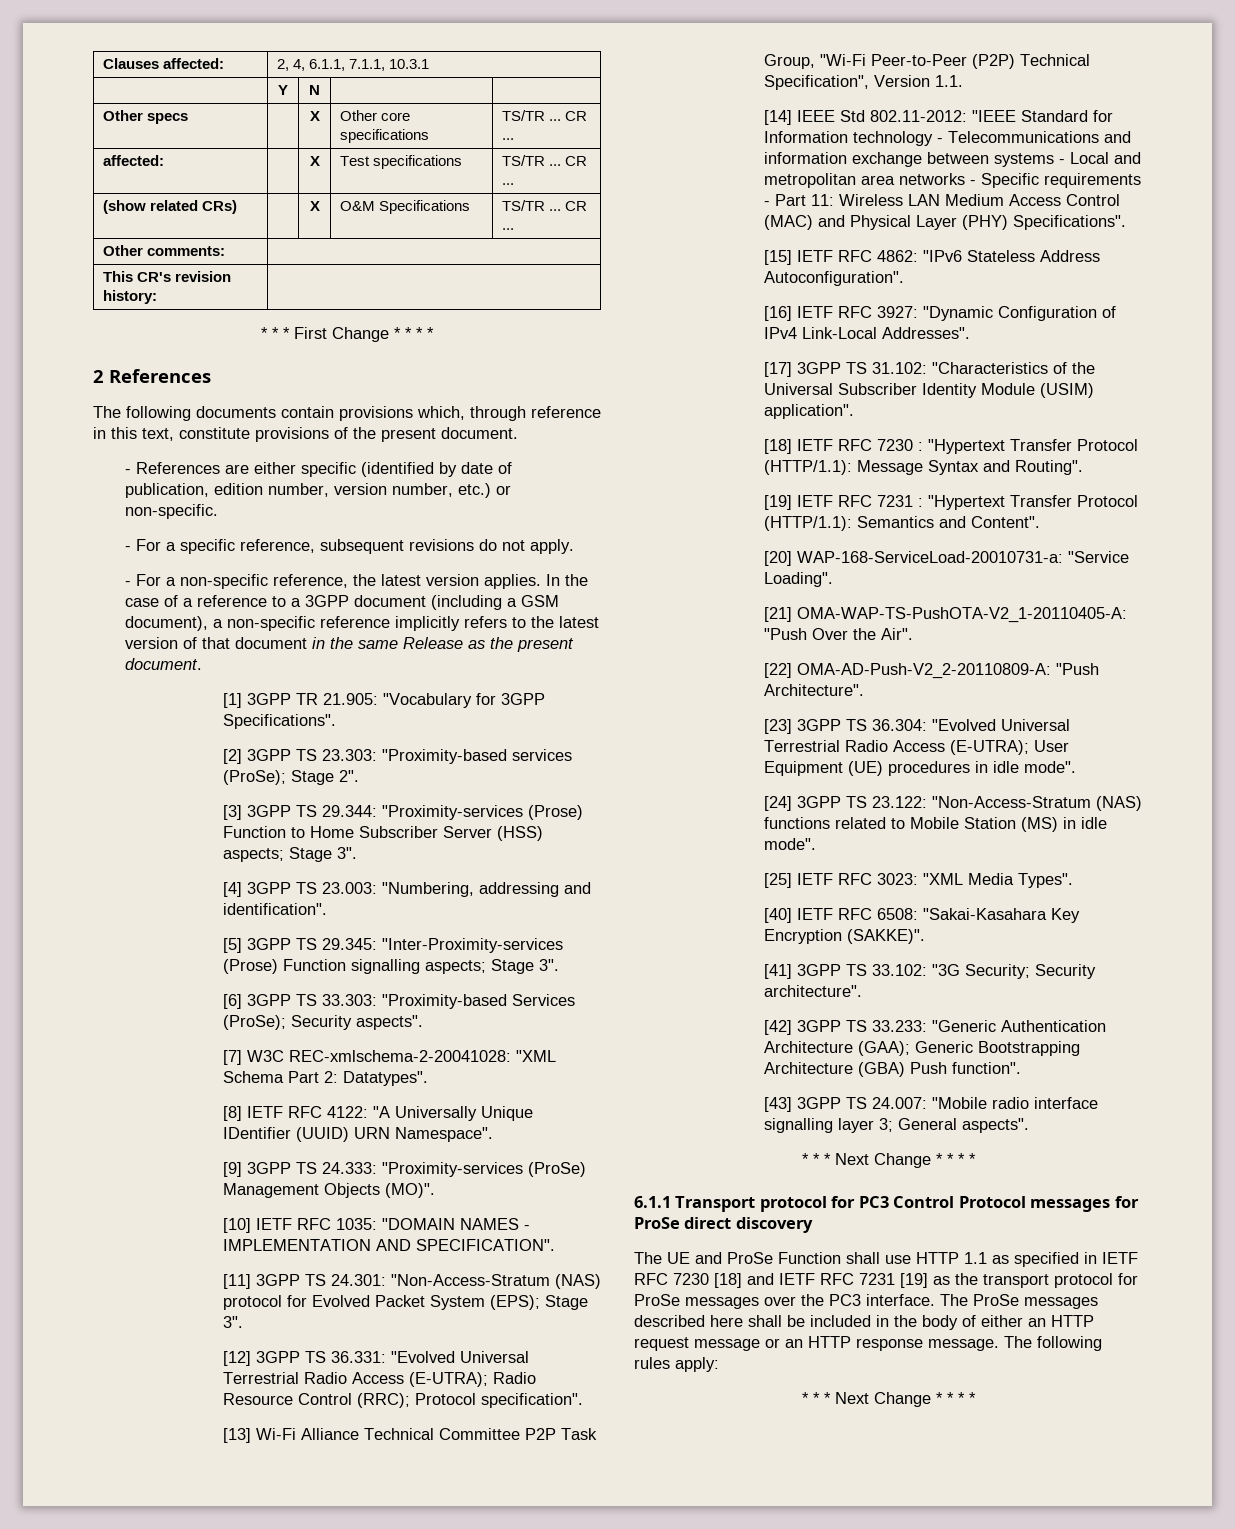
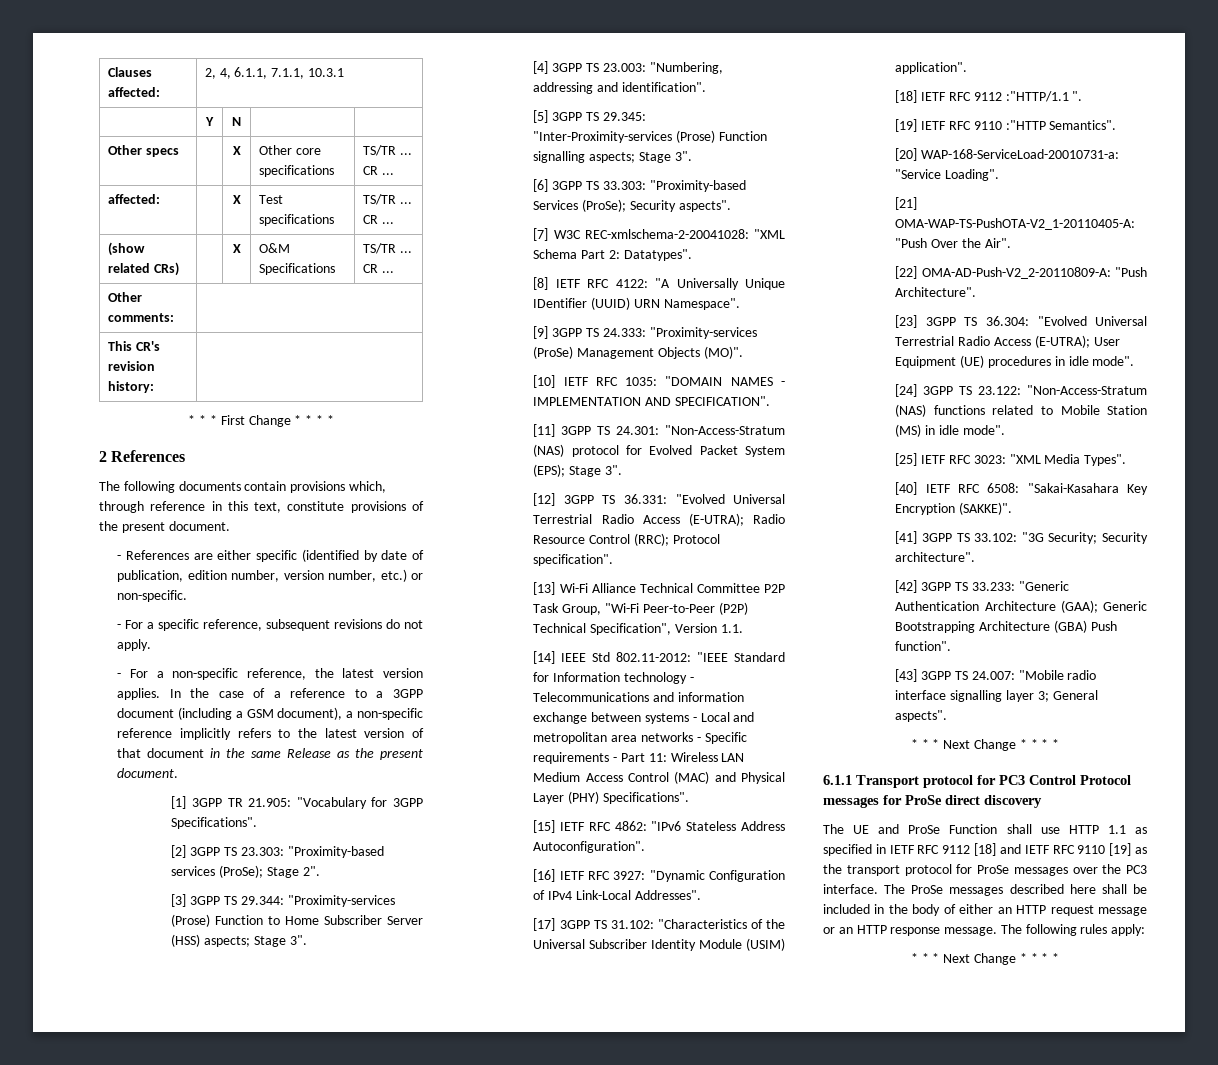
- [18] IETF RFC 7230 : "Hypertext Transfer Protocol (HTTP/1.1): Message Syntax and Routing".
- [19] IETF RFC 7231 : "Hypertext Transfer Protocol (HTTP/1.1): Semantics and Content".
+ [18] IETF RFC 9112 :"HTTP/1.1 ".
+ [19] IETF RFC 9110 :"HTTP Semantics".
- The UE and ProSe Function shall use HTTP 1.1 as specified in IETF RFC 7230 [18] and IETF RFC 7231 [19] as the transport protocol for ProSe messages over the PC3 interface.
+ The UE and ProSe Function shall use HTTP 1.1 as specified in IETF RFC 9112 [18] and IETF RFC 9110 [19] as the transport protocol for ProSe messages over the PC3 interface.

